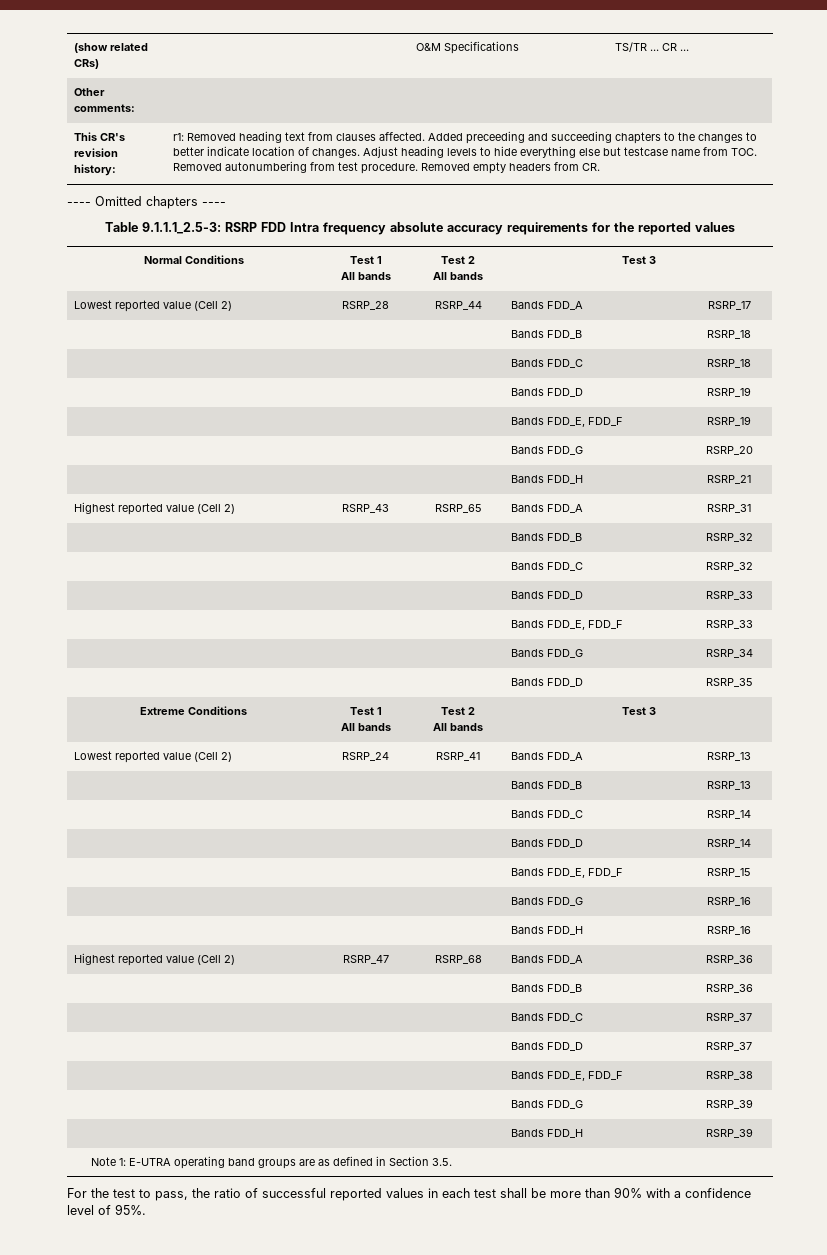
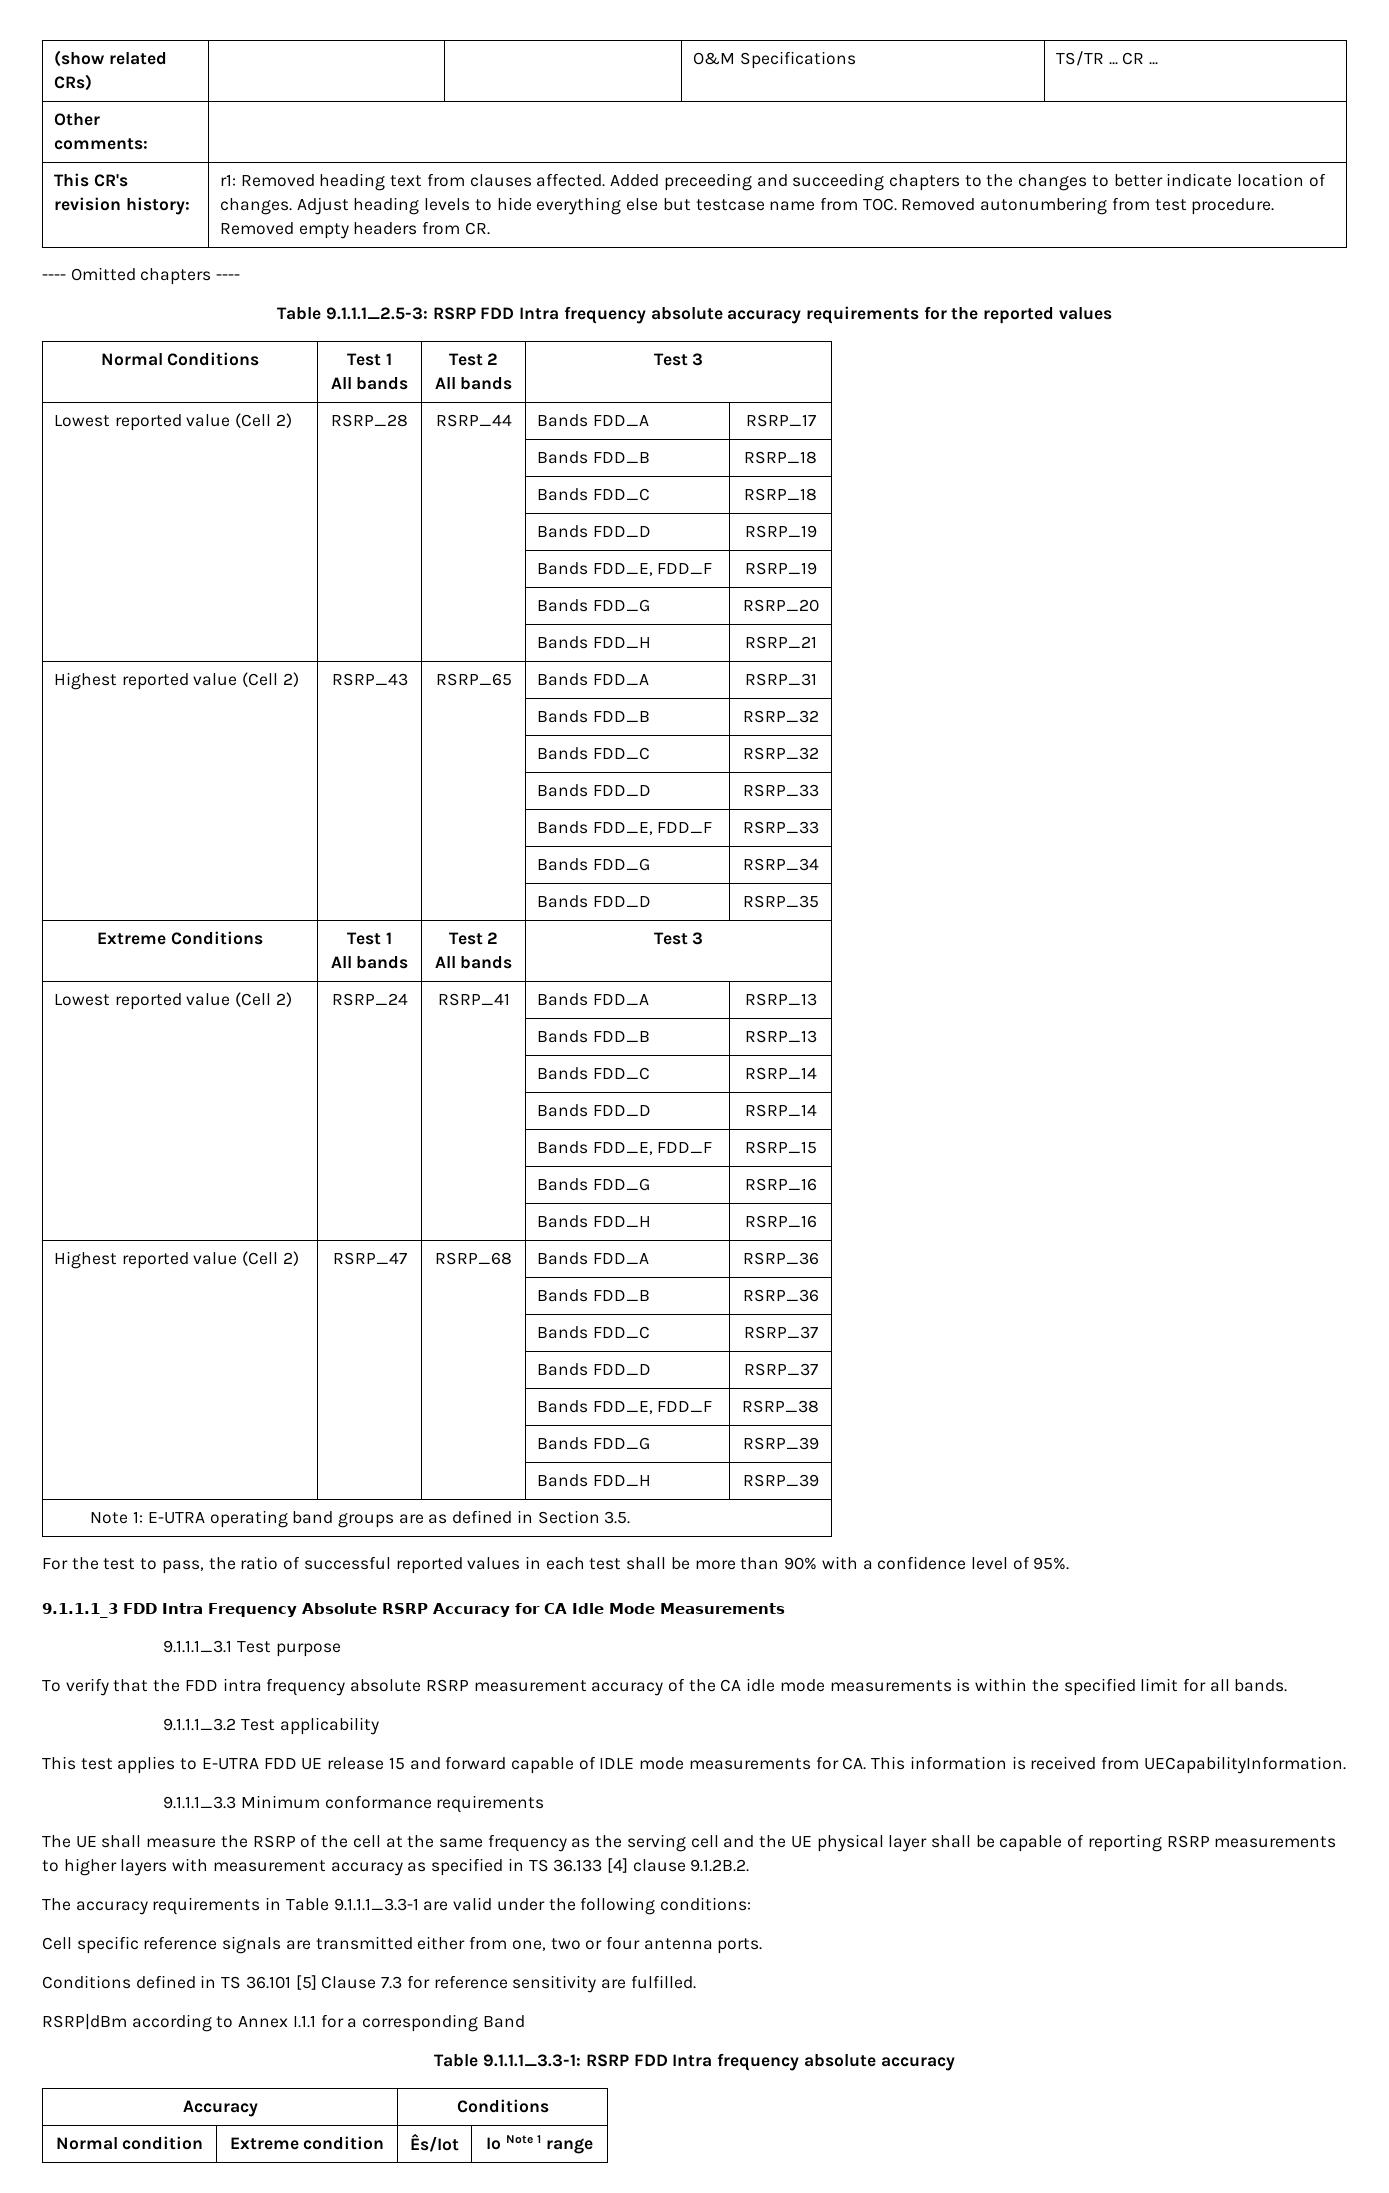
+ 9.1.1.1_3 FDD Intra Frequency Absolute RSRP Accuracy for CA Idle Mode Measurements
+ 9.1.1.1_3.1 Test purpose
+ To verify that the FDD intra frequency absolute RSRP measurement accuracy of the CA idle mode measurements is within the specified limit for all bands.
+ 9.1.1.1_3.2 Test applicability
+ This test applies to E-UTRA FDD UE release 15 and forward capable of IDLE mode measurements for CA. This information is received from UECapabilityInformation.
+ 9.1.1.1_3.3 Minimum conformance requirements
+ The UE shall measure the RSRP of the cell at the same frequency as the serving cell and the UE physical layer shall be capable of reporting RSRP measurements to higher layers with measurement accuracy as specified in TS 36.133 [4] clause 9.1.2B.2.
+ The accuracy requirements in Table 9.1.1.1_3.3-1 are valid under the following conditions:
+ Cell specific reference signals are transmitted either from one, two or four antenna ports.
+ Conditions defined in TS 36.101 [5] Clause 7.3 for reference sensitivity are fulfilled.
+ RSRP|dBm according to Annex I.1.1 for a corresponding Band
+ Table 9.1.1.1_3.3-1: RSRP FDD Intra frequency absolute accuracy
+ Accuracy | Conditions
+ Normal condition | Extreme condition | Ês/Iot | Io Note 1 range

